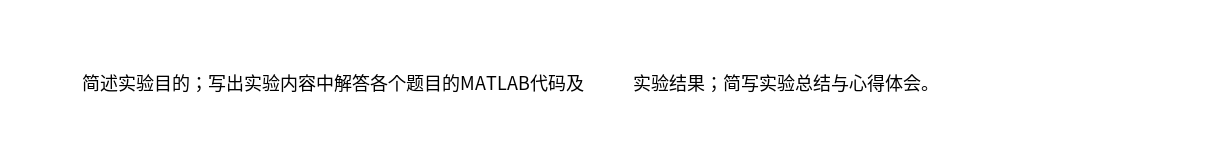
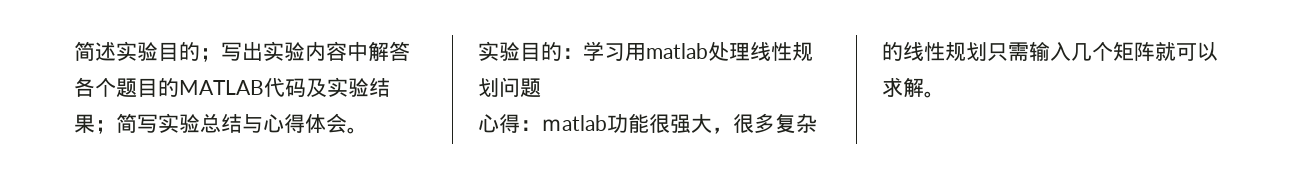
+ 实验目的：学习用matlab处理线性规划问题
+ 心得：ｍatlab功能很强大，很多复杂的线性规划只需输入几个矩阵就可以求解。

